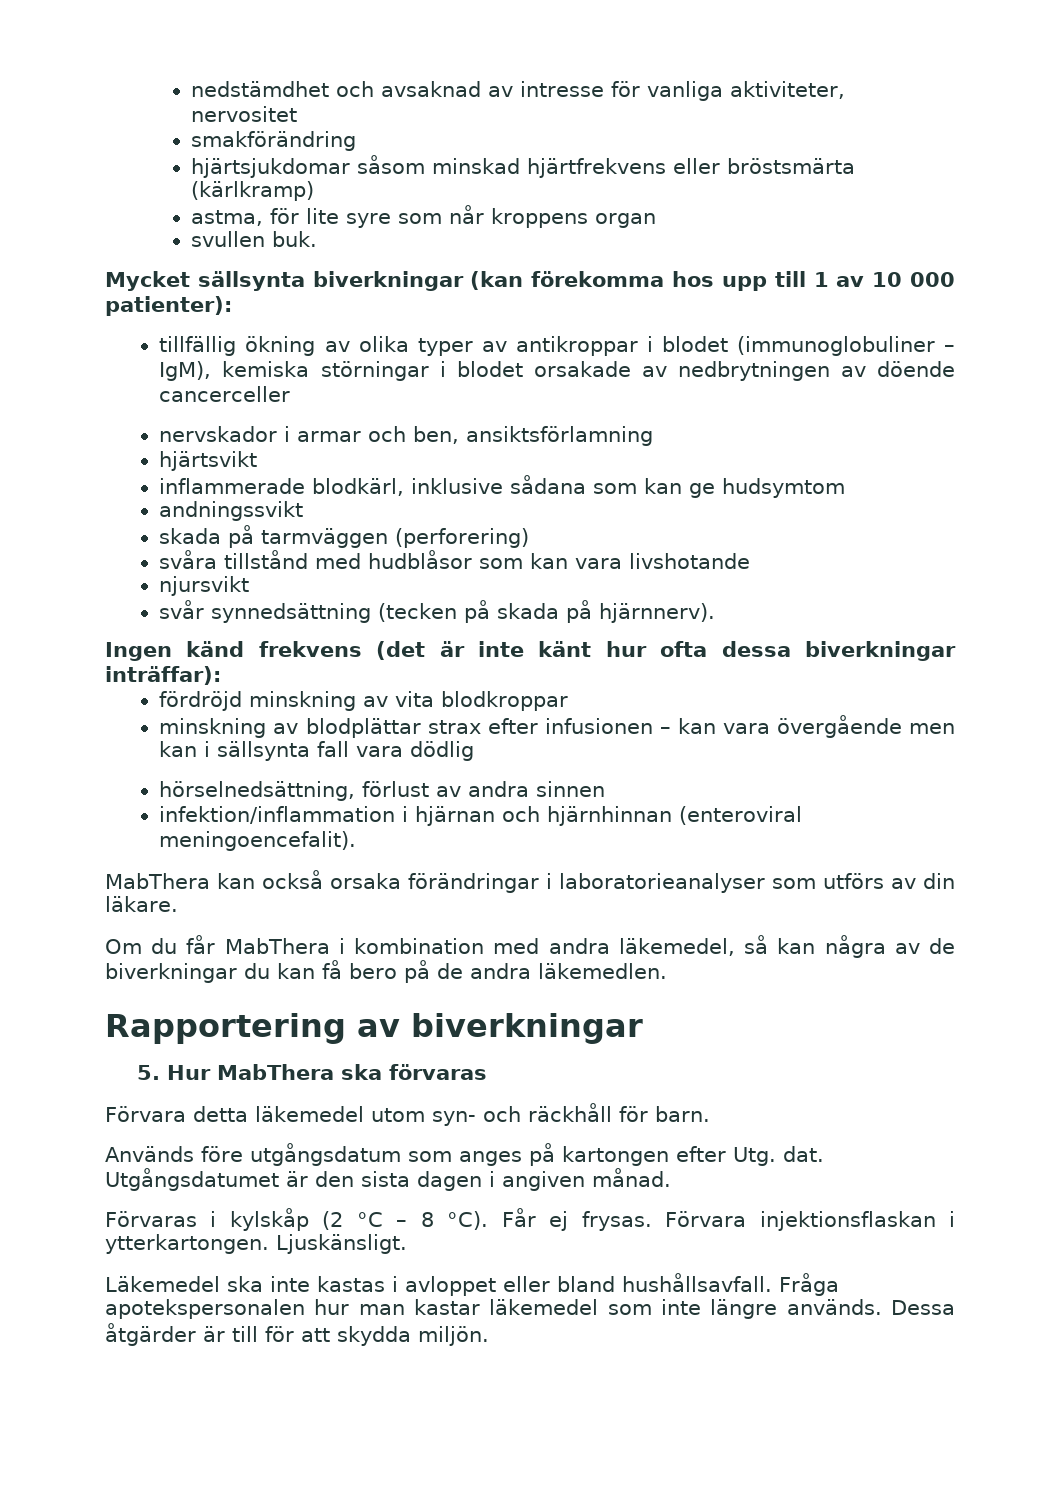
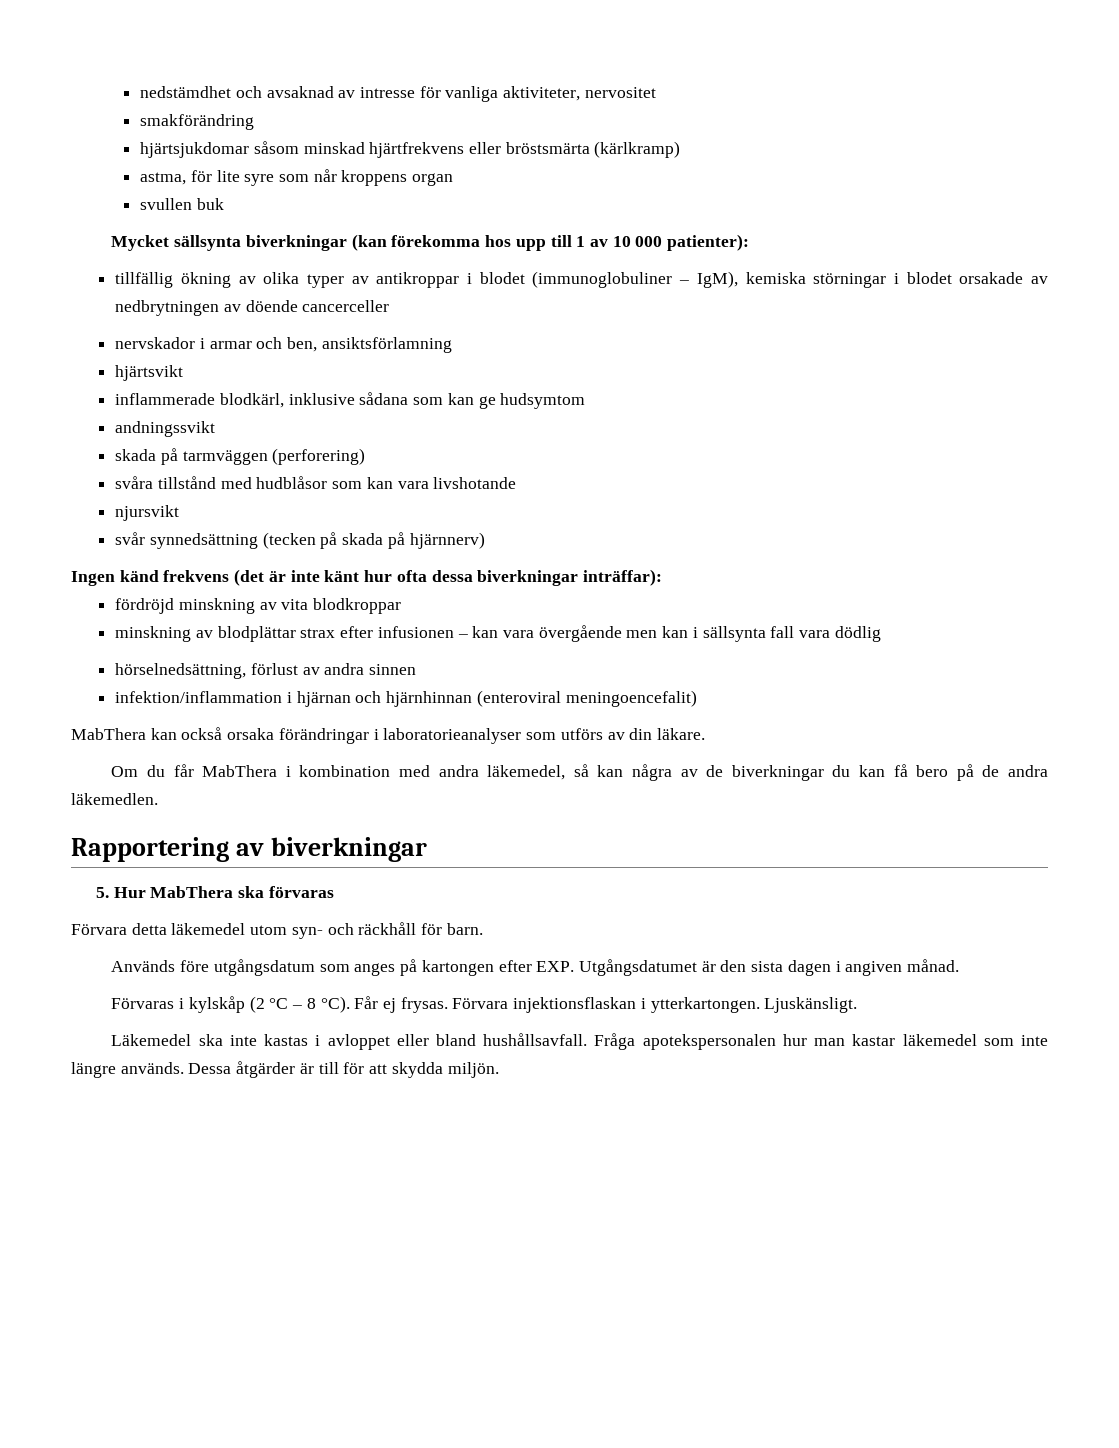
- svullen buk.
+ svullen buk
- svår synnedsättning (tecken på skada på hjärnnerv).
+ svår synnedsättning (tecken på skada på hjärnnerv)
- infektion/inflammation i hjärnan och hjärnhinnan (enteroviral meningoencefalit).
+ infektion/inflammation i hjärnan och hjärnhinnan (enteroviral meningoencefalit)
- Används före utgångsdatum som anges på kartongen efter Utg. dat. Utgångsdatumet är den sista dagen i angiven månad.
+ Används före utgångsdatum som anges på kartongen efter EXP. Utgångsdatumet är den sista dagen i angiven månad.

